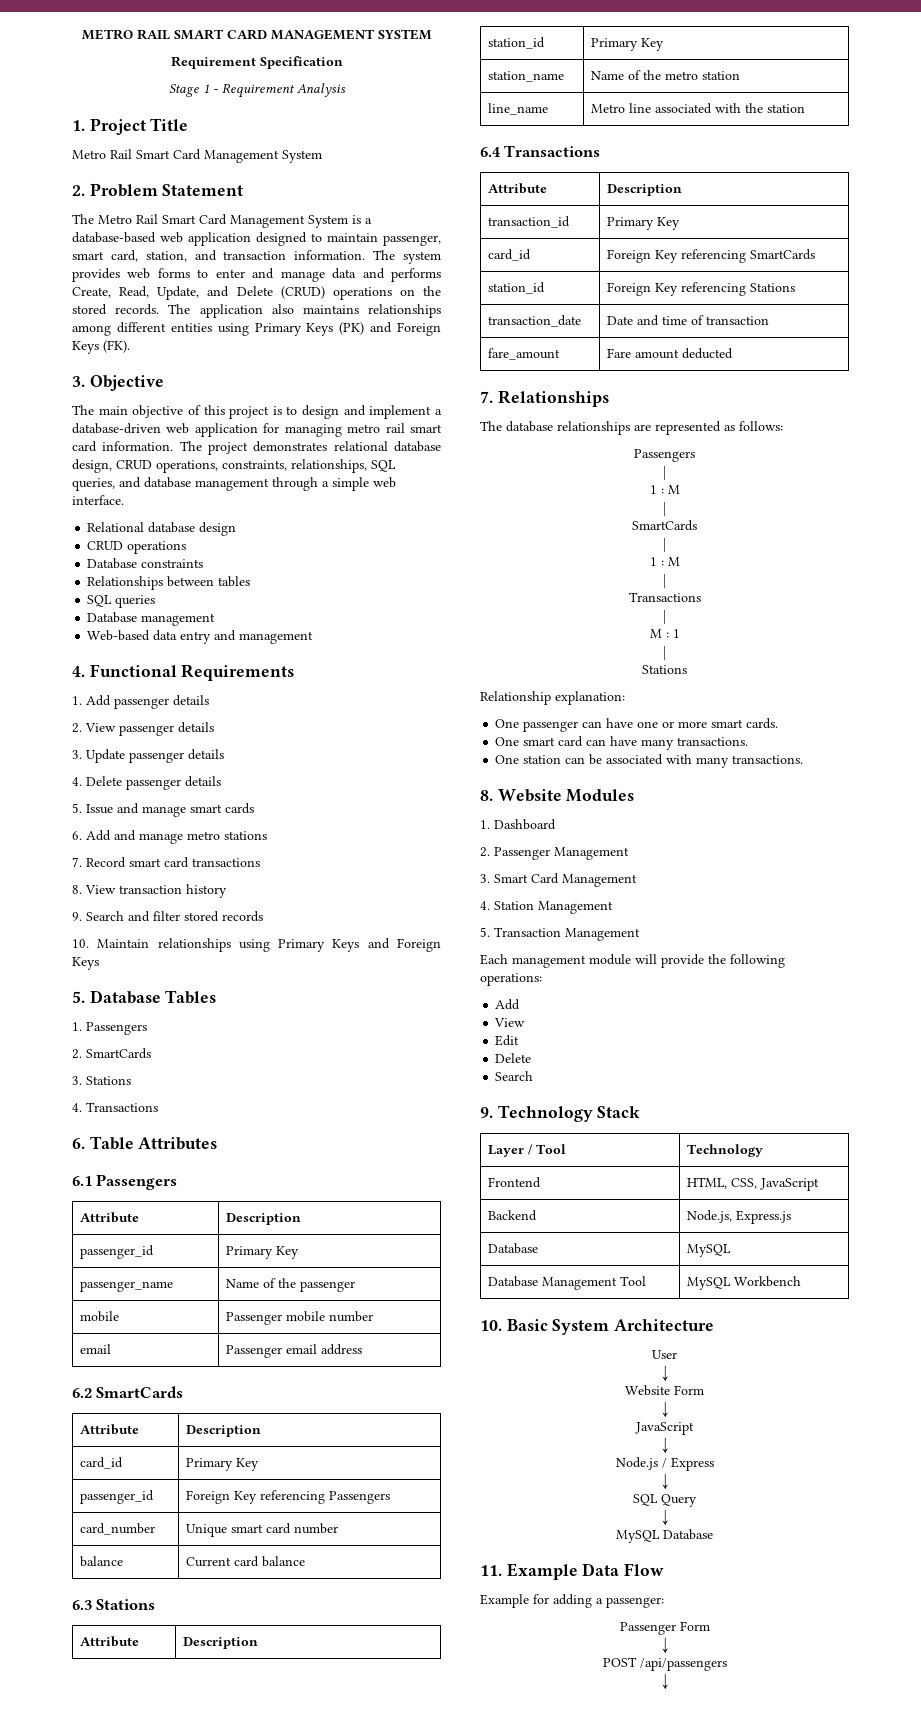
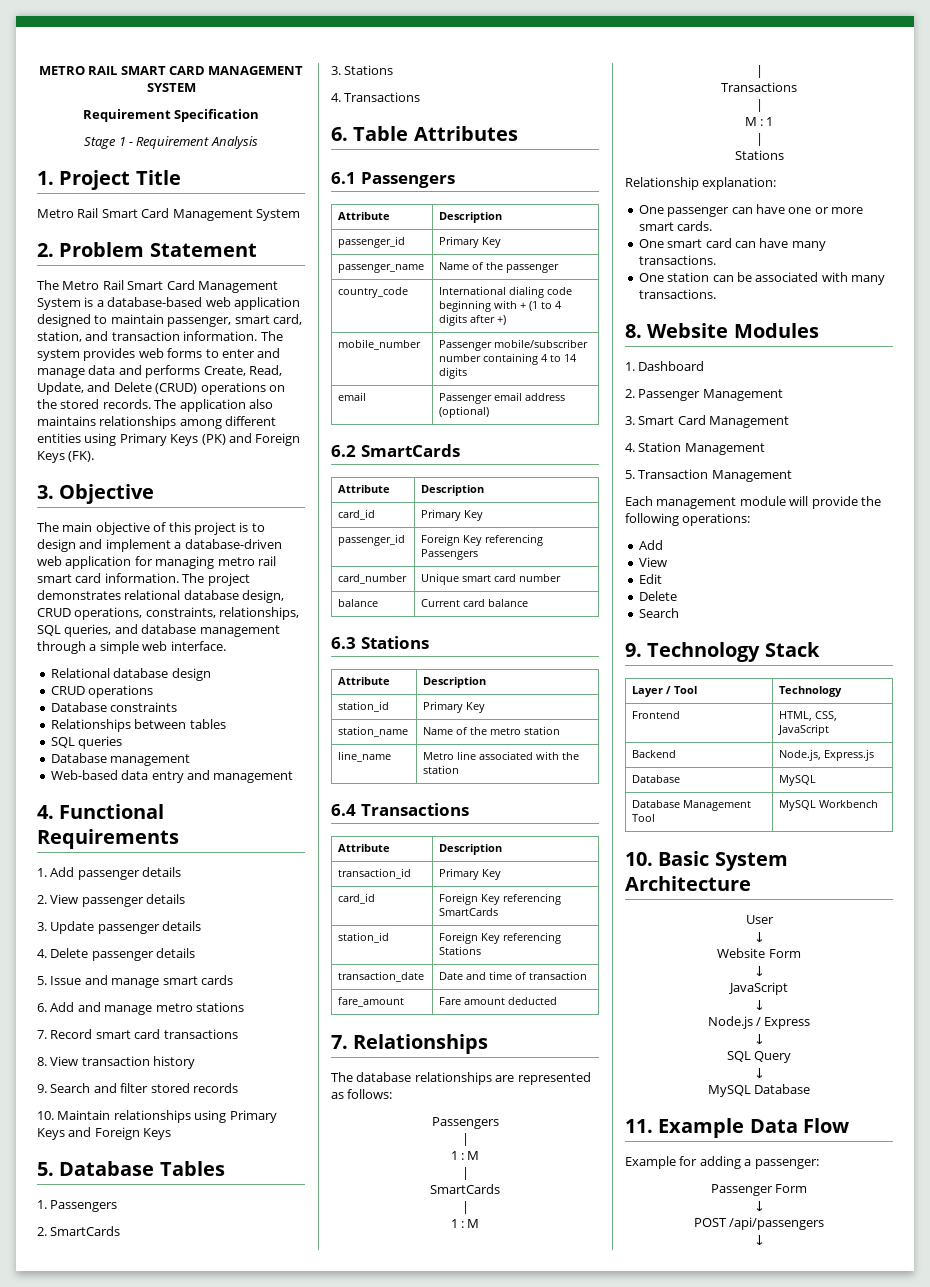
- mobile | Passenger mobile number
+ country_code | International dialing code beginning with + (1 to 4 digits after +)
+ mobile_number | Passenger mobile/subscriber number containing 4 to 14 digits
- email | Passenger email address
+ email | Passenger email address (optional)

